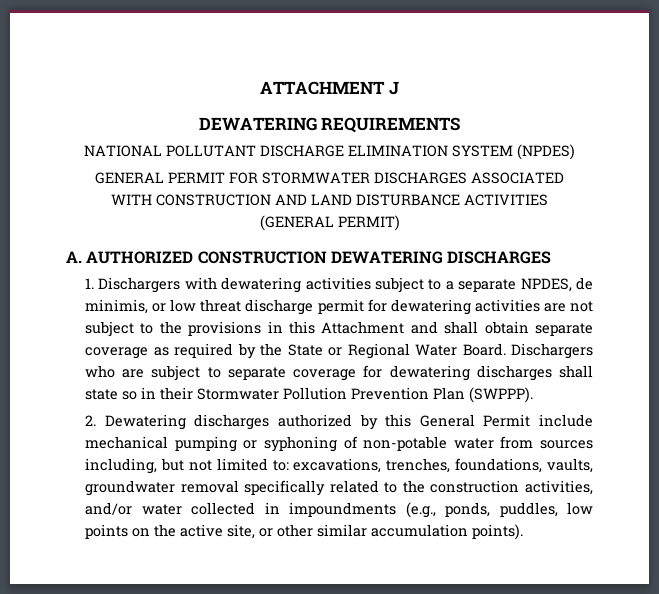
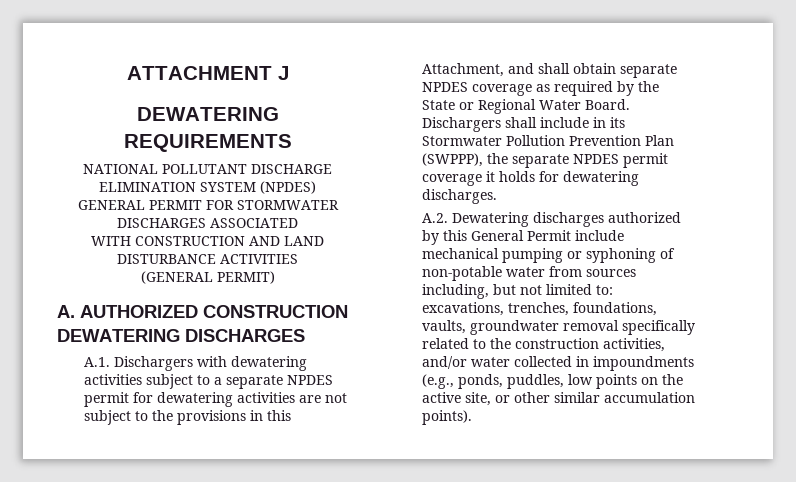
- 1. Dischargers with dewatering activities subject to a separate NPDES, de minimis, or low threat discharge permit for dewatering activities are not subject to the provisions in this Attachment and shall obtain separate coverage as required by the State or Regional Water Board.
+ A.1. Dischargers with dewatering activities subject to a separate NPDES permit for dewatering activities are not subject to the provisions in this Attachment, and shall obtain separate NPDES coverage as required by the State or Regional Water Board.
- Dischargers who are subject to separate coverage for dewatering discharges shall state so in their Stormwater Pollution Prevention Plan (SWPPP).
- 2. Dewatering discharges authorized by this General Permit include mechanical pumping or syphoning of non-potable water from sources including, but not limited to: excavations, trenches, foundations, vaults, groundwater removal specifically related to the construction activities, and/or water collected in impoundments (e.g., ponds, puddles, low points on the active site, or other similar accumulation points).
+ Dischargers shall include in its Stormwater Pollution Prevention Plan (SWPPP), the separate NPDES permit coverage it holds for dewatering discharges.
+ A.2. Dewatering discharges authorized by this General Permit include mechanical pumping or syphoning of non-potable water from sources including, but not limited to: excavations, trenches, foundations, vaults, groundwater removal specifically related to the construction activities, and/or water collected in impoundments (e.g., ponds, puddles, low points on the active site, or other similar accumulation points).

